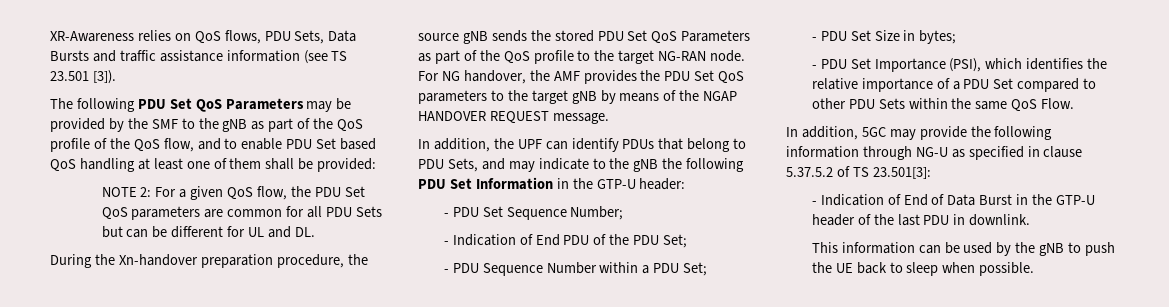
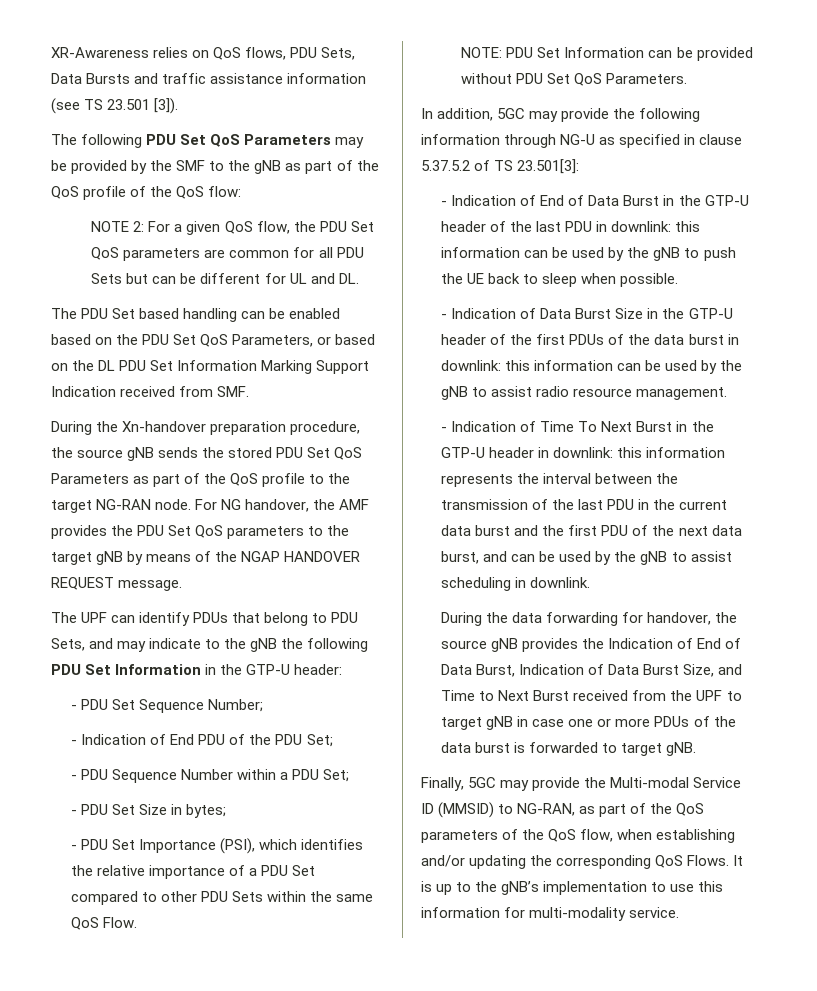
- The following PDU Set QoS Parameters may be provided by the SMF to the gNB as part of the QoS profile of the QoS flow, and to enable PDU Set based QoS handling at least one of them shall be provided:
+ The following PDU Set QoS Parameters may be provided by the SMF to the gNB as part of the QoS profile of the QoS flow:
+ The PDU Set based handling can be enabled based on the PDU Set QoS Parameters, or based on the DL PDU Set Information Marking Support Indication received from SMF.
- In addition, the UPF can identify PDUs that belong to PDU Sets, and may indicate to the gNB the following PDU Set Information in the GTP-U header:
+ The UPF can identify PDUs that belong to PDU Sets, and may indicate to the gNB the following PDU Set Information in the GTP-U header:
+ NOTE: PDU Set Information can be provided without PDU Set QoS Parameters.
- - Indication of End of Data Burst in the GTP-U header of the last PDU in downlink.
- This information can be used by the gNB to push the UE back to sleep when possible.
+ - Indication of End of Data Burst in the GTP-U header of the last PDU in downlink: this information can be used by the gNB to push the UE back to sleep when possible.
+ - Indication of Data Burst Size in the GTP-U header of the first PDUs of the data burst in downlink: this information can be used by the gNB to assist radio resource management.
+ - Indication of Time To Next Burst in the GTP-U header in downlink: this information represents the interval between the transmission of the last PDU in the current data burst and the first PDU of the next data burst, and can be used by the gNB to assist scheduling in downlink.
+ During the data forwarding for handover, the source gNB provides the Indication of End of Data Burst, Indication of Data Burst Size, and Time to Next Burst received from the UPF to target gNB in case one or more PDUs of the data burst is forwarded to target gNB.
+ Finally, 5GC may provide the Multi-modal Service ID (MMSID) to NG-RAN, as part of the QoS parameters of the QoS flow, when establishing and/or updating the corresponding QoS Flows. It is up to the gNB’s implementation to use this information for multi-modality service.

